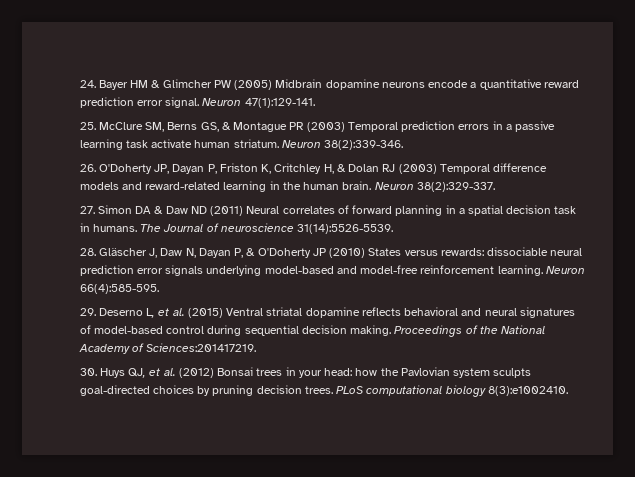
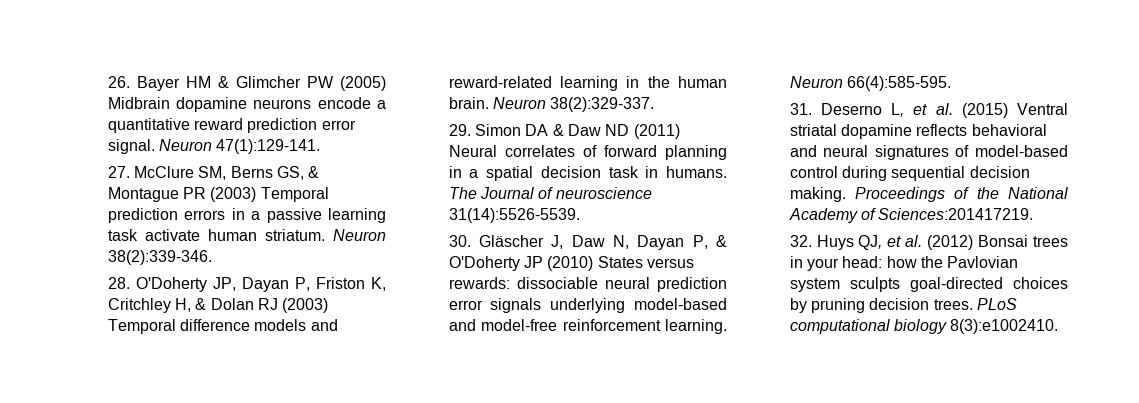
- 24. Bayer HM & Glimcher PW (2005) Midbrain dopamine neurons encode a quantitative reward prediction error signal.
+ 26. Bayer HM & Glimcher PW (2005) Midbrain dopamine neurons encode a quantitative reward prediction error signal.
- 25. McClure SM, Berns GS, & Montague PR (2003) Temporal prediction errors in a passive learning task activate human striatum.
+ 27. McClure SM, Berns GS, & Montague PR (2003) Temporal prediction errors in a passive learning task activate human striatum.
- 26. O'Doherty JP, Dayan P, Friston K, Critchley H, & Dolan RJ (2003) Temporal difference models and reward-related learning in the human brain.
+ 28. O'Doherty JP, Dayan P, Friston K, Critchley H, & Dolan RJ (2003) Temporal difference models and reward-related learning in the human brain.
- 27. Simon DA & Daw ND (2011) Neural correlates of forward planning in a spatial decision task in humans.
+ 29. Simon DA & Daw ND (2011) Neural correlates of forward planning in a spatial decision task in humans.
- 28. Gläscher J, Daw N, Dayan P, & O'Doherty JP (2010) States versus rewards: dissociable neural prediction error signals underlying model-based and model-free reinforcement learning.
+ 30. Gläscher J, Daw N, Dayan P, & O'Doherty JP (2010) States versus rewards: dissociable neural prediction error signals underlying model-based and model-free reinforcement learning.
- 29. Deserno L, et al. (2015) Ventral striatal dopamine reflects behavioral and neural signatures of model-based control during sequential decision making.
+ 31. Deserno L, et al. (2015) Ventral striatal dopamine reflects behavioral and neural signatures of model-based control during sequential decision making.
- 30. Huys QJ, et al. (2012) Bonsai trees in your head: how the Pavlovian system sculpts goal-directed choices by pruning decision trees.
+ 32. Huys QJ, et al. (2012) Bonsai trees in your head: how the Pavlovian system sculpts goal-directed choices by pruning decision trees.

